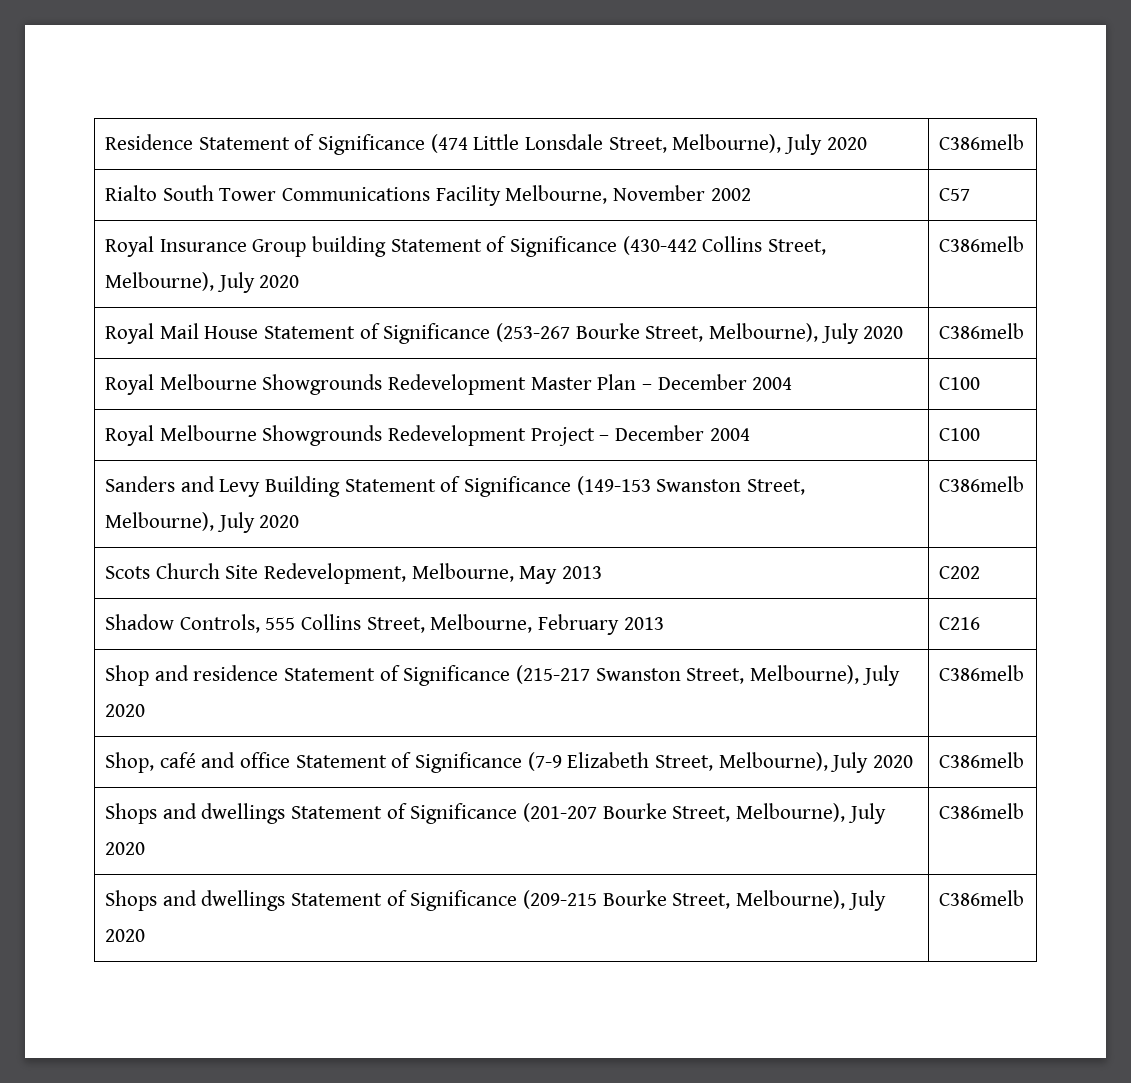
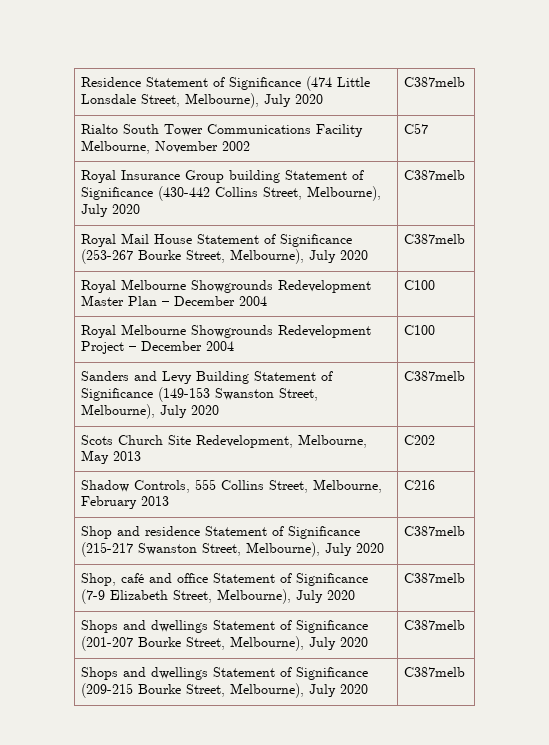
- Residence Statement of Significance (474 Little Lonsdale Street, Melbourne), July 2020 | C386melb
+ Residence Statement of Significance (474 Little Lonsdale Street, Melbourne), July 2020 | C387melb
- Royal Insurance Group building Statement of Significance (430-442 Collins Street, Melbourne), July 2020 | C386melb
+ Royal Insurance Group building Statement of Significance (430-442 Collins Street, Melbourne), July 2020 | C387melb
- Royal Mail House Statement of Significance (253-267 Bourke Street, Melbourne), July 2020 | C386melb
+ Royal Mail House Statement of Significance (253-267 Bourke Street, Melbourne), July 2020 | C387melb
- Sanders and Levy Building Statement of Significance (149-153 Swanston Street, Melbourne), July 2020 | C386melb
+ Sanders and Levy Building Statement of Significance (149-153 Swanston Street, Melbourne), July 2020 | C387melb
- Shop and residence Statement of Significance (215-217 Swanston Street, Melbourne), July 2020 | C386melb
+ Shop and residence Statement of Significance (215-217 Swanston Street, Melbourne), July 2020 | C387melb
- Shop, café and office Statement of Significance (7-9 Elizabeth Street, Melbourne), July 2020 | C386melb
+ Shop, café and office Statement of Significance (7-9 Elizabeth Street, Melbourne), July 2020 | C387melb
- Shops and dwellings Statement of Significance (201-207 Bourke Street, Melbourne), July 2020 | C386melb
+ Shops and dwellings Statement of Significance (201-207 Bourke Street, Melbourne), July 2020 | C387melb
- Shops and dwellings Statement of Significance (209-215 Bourke Street, Melbourne), July 2020 | C386melb
+ Shops and dwellings Statement of Significance (209-215 Bourke Street, Melbourne), July 2020 | C387melb

